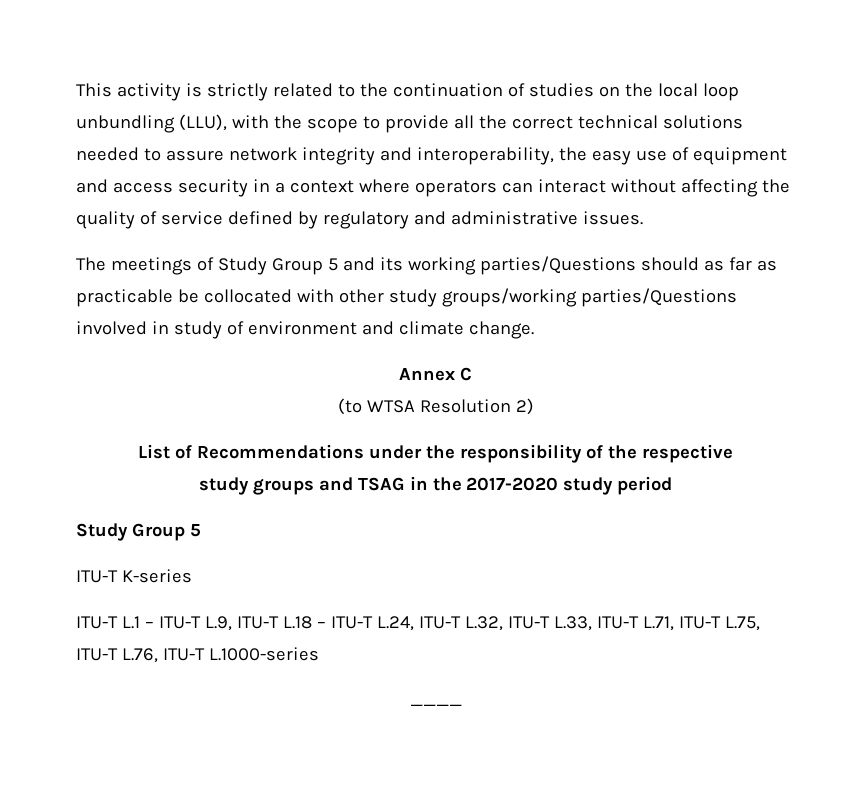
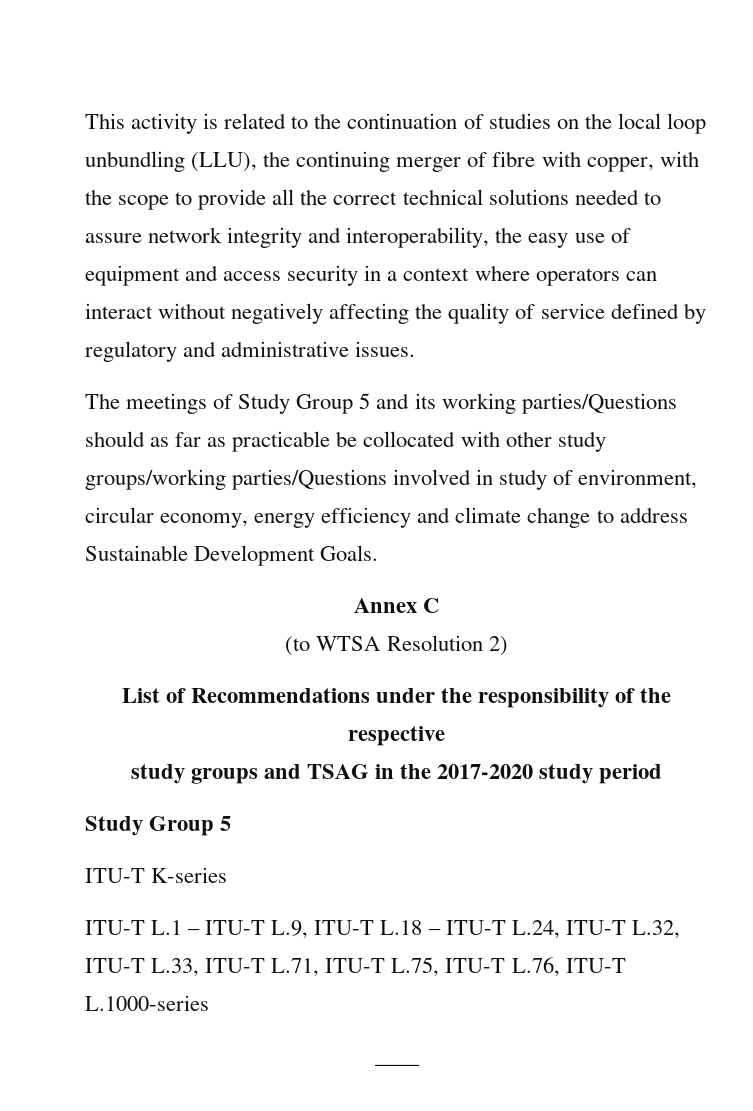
- This activity is strictly related to the continuation of studies on the local loop unbundling (LLU), with the scope to provide all the correct technical solutions needed to assure network integrity and interoperability, the easy use of equipment and access security in a context where operators can interact without affecting the quality of service defined by regulatory and administrative issues.
+ This activity is related to the continuation of studies on the local loop unbundling (LLU), the continuing merger of fibre with copper, with the scope to provide all the correct technical solutions needed to assure network integrity and interoperability, the easy use of equipment and access security in a context where operators can interact without negatively affecting the quality of service defined by regulatory and administrative issues.
- The meetings of Study Group 5 and its working parties/Questions should as far as practicable be collocated with other study groups/working parties/Questions involved in study of environment and climate change.
+ The meetings of Study Group 5 and its working parties/Questions should as far as practicable be collocated with other study groups/working parties/Questions involved in study of environment, circular economy, energy efficiency and climate change to address Sustainable Development Goals.

